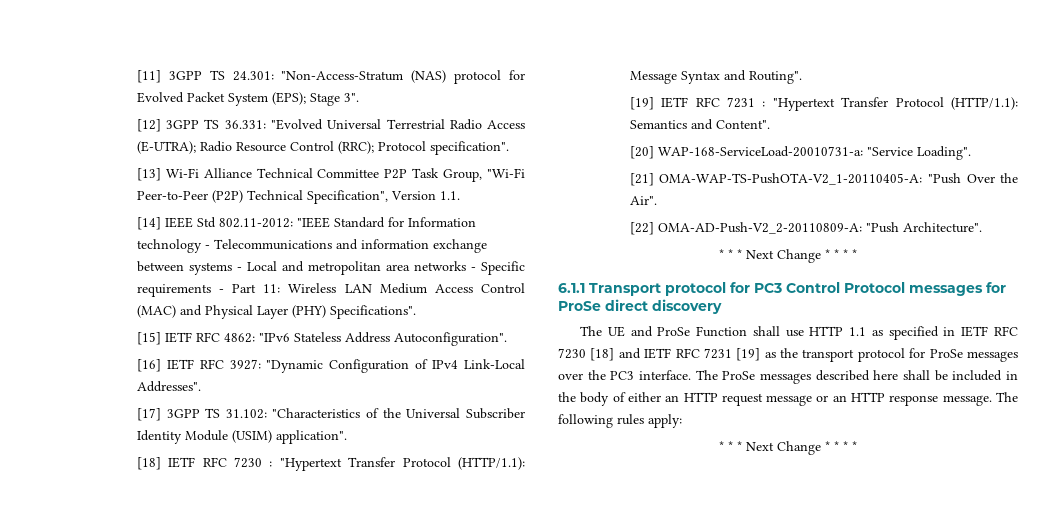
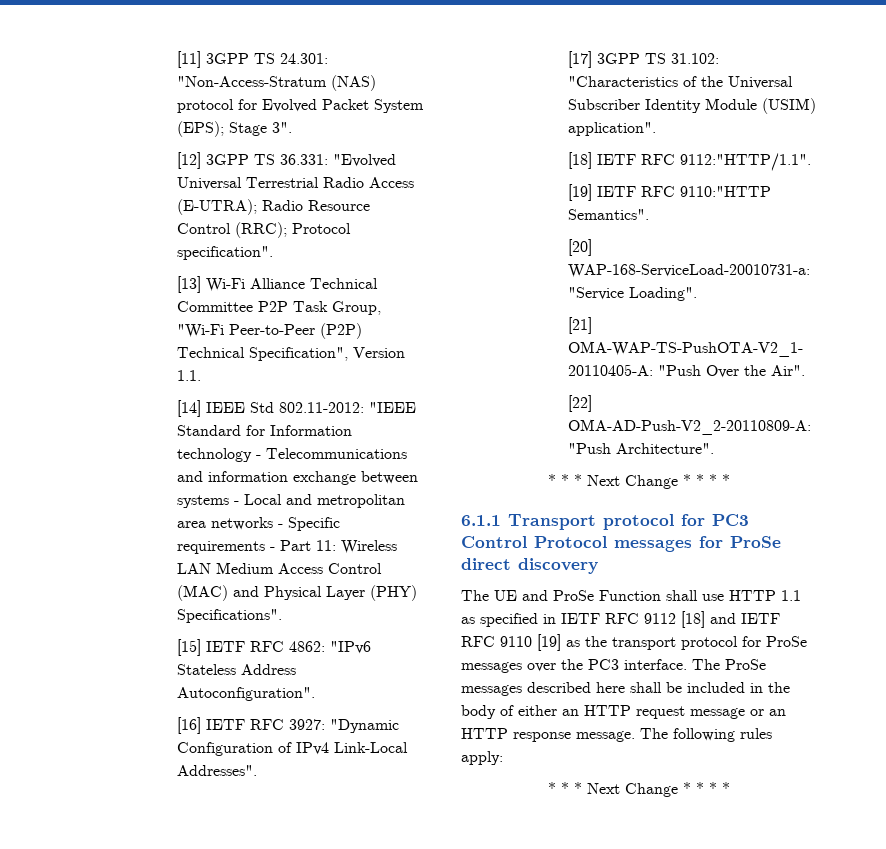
- [18] IETF RFC 7230 : "Hypertext Transfer Protocol (HTTP/1.1): Message Syntax and Routing".
- [19] IETF RFC 7231 : "Hypertext Transfer Protocol (HTTP/1.1): Semantics and Content".
+ [18] IETF RFC 9112:"HTTP/1.1".
+ [19] IETF RFC 9110:"HTTP Semantics".
- The UE and ProSe Function shall use HTTP 1.1 as specified in IETF RFC 7230 [18] and IETF RFC 7231 [19] as the transport protocol for ProSe messages over the PC3 interface.
+ The UE and ProSe Function shall use HTTP 1.1 as specified in IETF RFC 9112 [18] and IETF RFC 9110 [19] as the transport protocol for ProSe messages over the PC3 interface.

